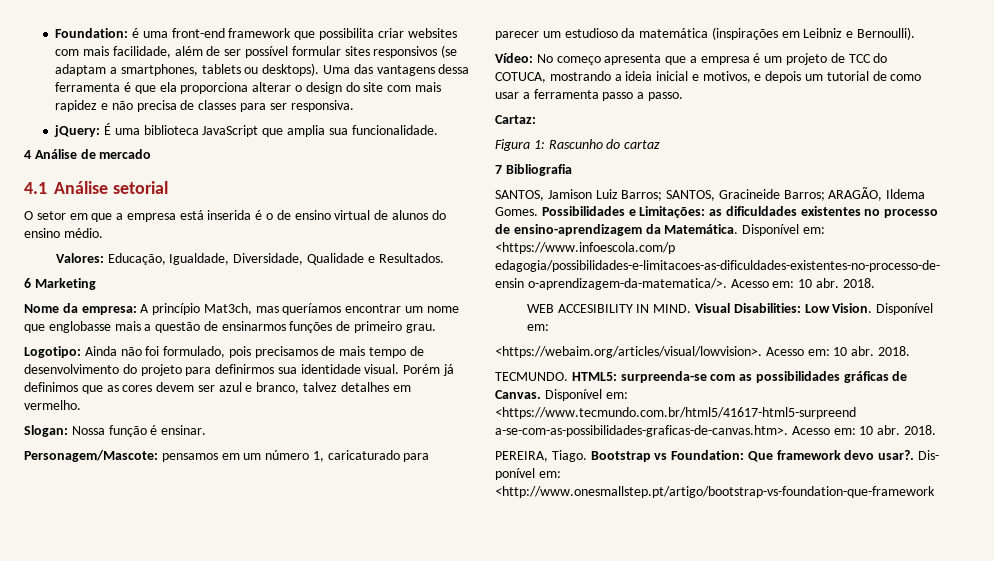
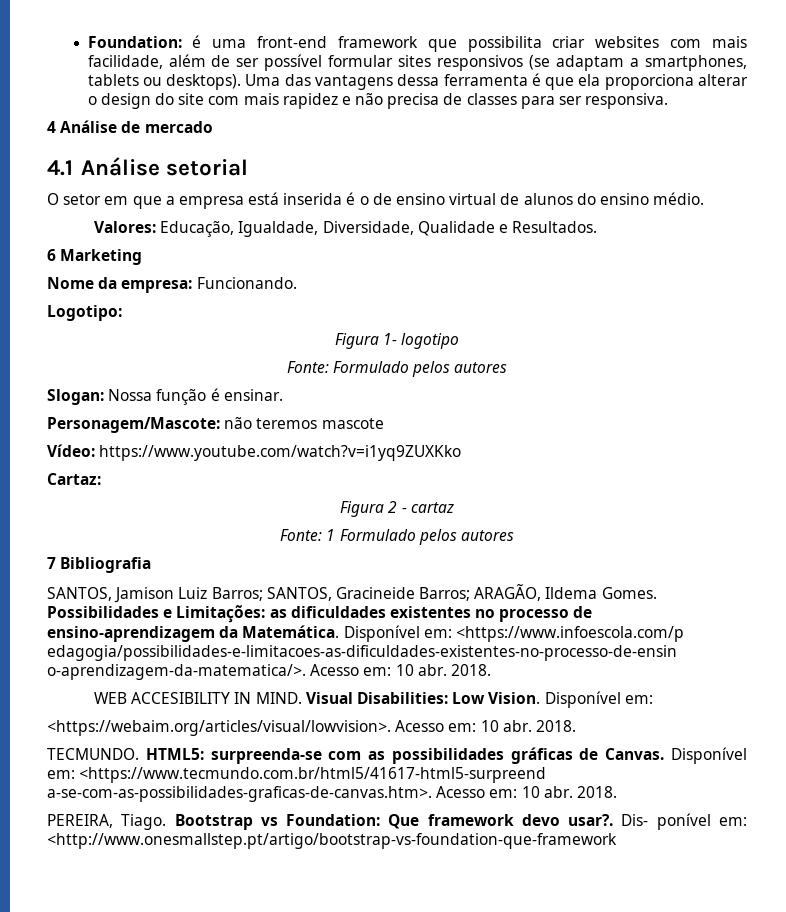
- jQuery: É uma biblioteca JavaScript que amplia sua funcionalidade.
- Nome da empresa: A princípio Mat3ch, mas queríamos encontrar um nome que englobasse mais a questão de ensinarmos funções de primeiro grau.
- Logotipo: Ainda não foi formulado, pois precisamos de mais tempo de desenvolvimento do projeto para definirmos sua identidade visual. Porém já definimos que as cores devem ser azul e branco, talvez detalhes em vermelho.
+ Nome da empresa: Funcionando.
+ Logotipo:
+ Figura 1- logotipo
+ Fonte: Formulado pelos autores
- Personagem/Mascote: pensamos em um número 1, caricaturado para parecer um estudioso da matemática (inspirações em Leibniz e Bernoulli).
- Vídeo: No começo apresenta que a empresa é um projeto de TCC do COTUCA, mostrando a ideia inicial e motivos, e depois um tutorial de como usar a ferramenta passo a passo.
+ Personagem/Mascote: não teremos mascote
+ Vídeo: https://www.youtube.com/watch?v=i1yq9ZUXKko
  Cartaz:
- Figura 1: Rascunho do cartaz
+ Figura 2 - cartaz
+ Fonte: 1 Formulado pelos autores

